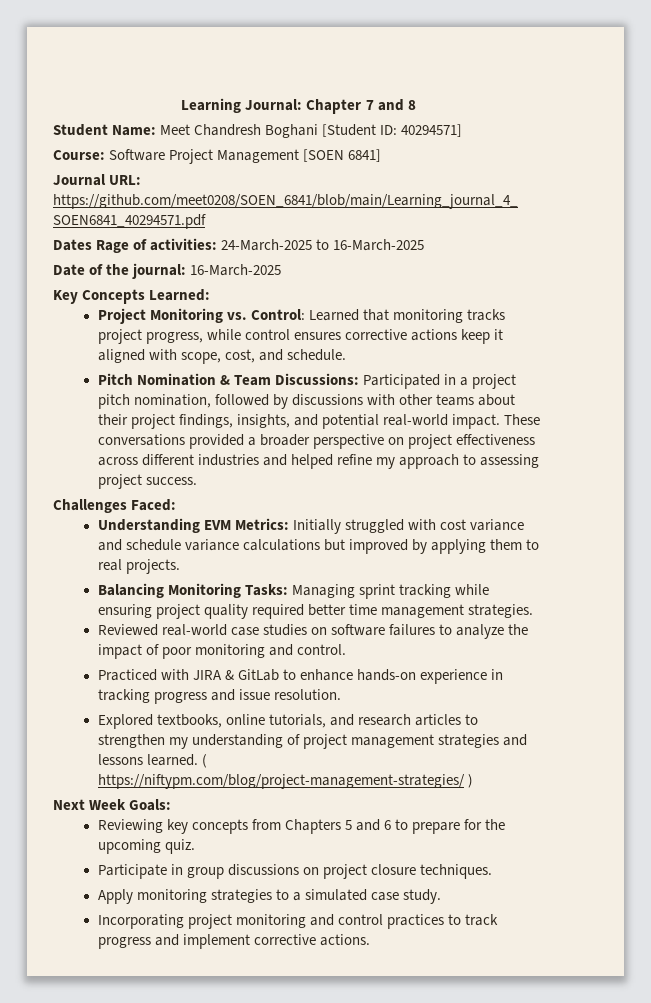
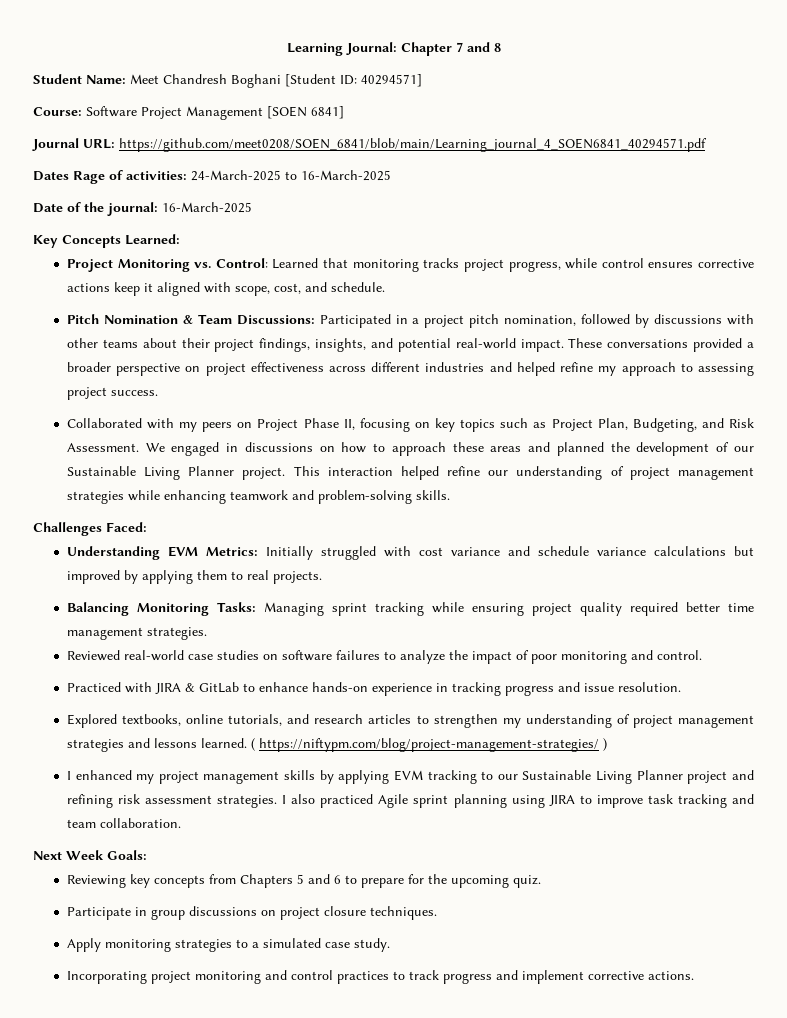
+ Collaborated with my peers on Project Phase II, focusing on key topics such as Project Plan, Budgeting, and Risk Assessment. We engaged in discussions on how to approach these areas and planned the development of our Sustainable Living Planner project. This interaction helped refine our understanding of project management strategies while enhancing teamwork and problem-solving skills.
+ I enhanced my project management skills by applying EVM tracking to our Sustainable Living Planner project and refining risk assessment strategies. I also practiced Agile sprint planning using JIRA to improve task tracking and team collaboration.

